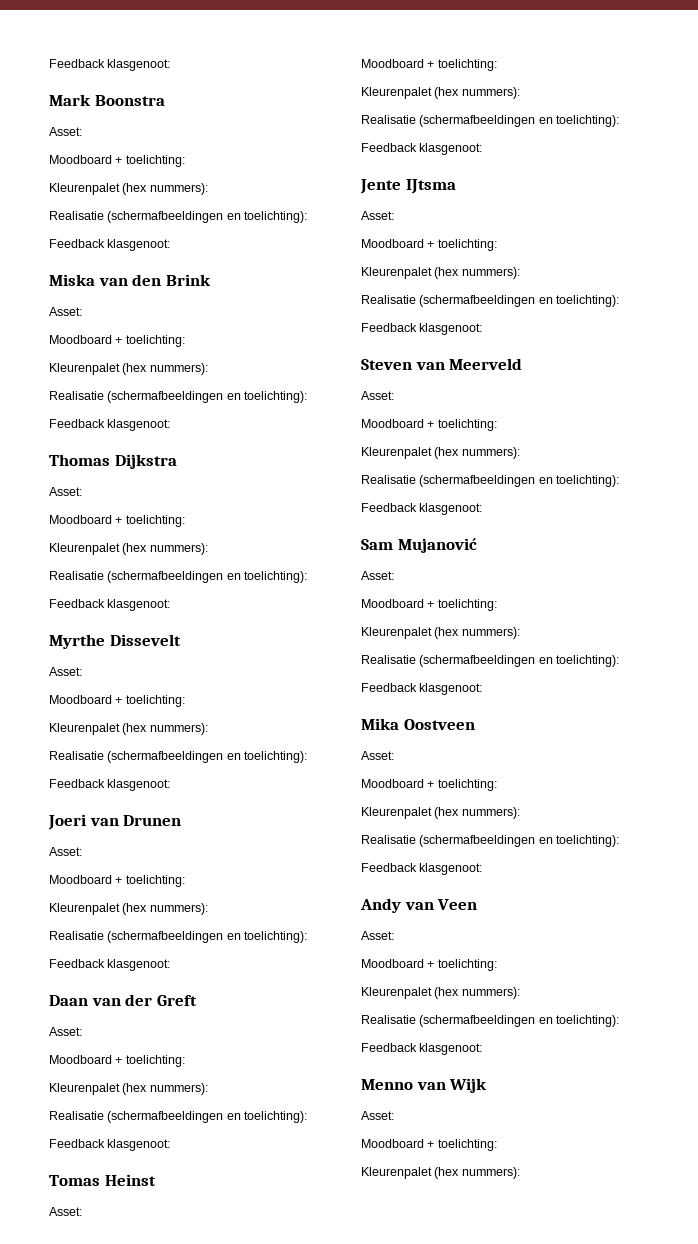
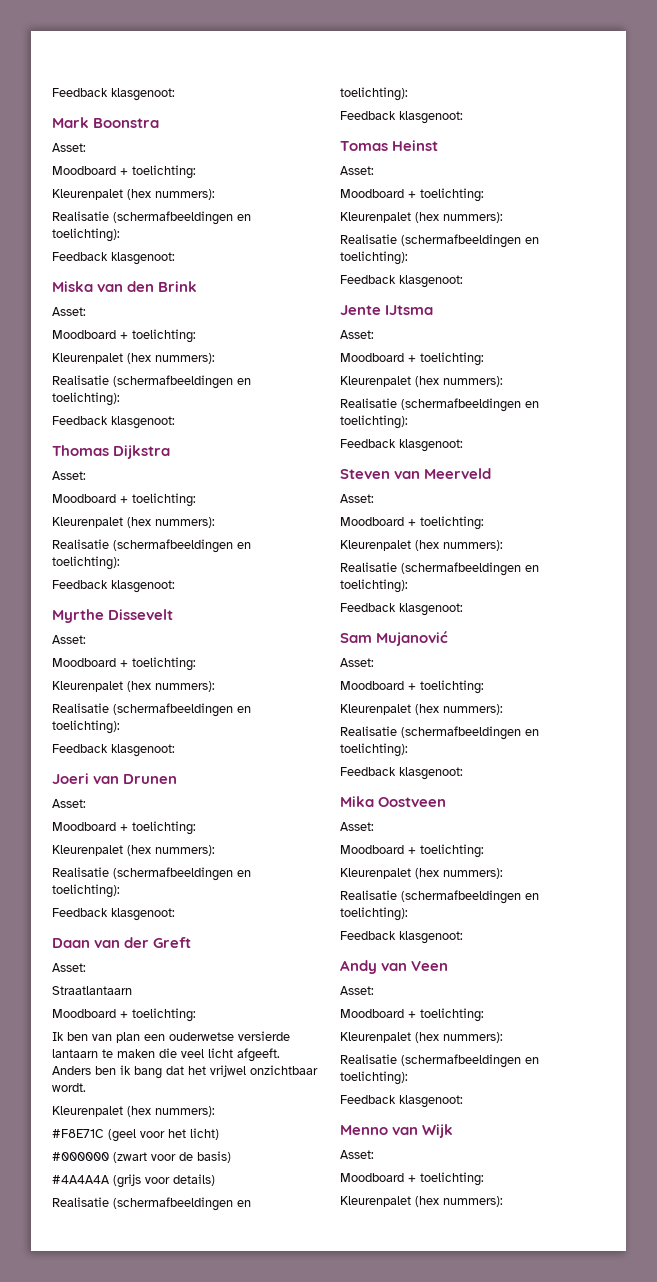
  Daan van der Greft
  Asset:
+ Straatlantaarn
  Moodboard + toelichting:
+ Ik ben van plan een ouderwetse versierde lantaarn te maken die veel licht afgeeft. Anders ben ik bang dat het vrijwel onzichtbaar wordt.
  Kleurenpalet (hex nummers):
+ #F8E71C (geel voor het licht)
+ #000000 (zwart voor de basis)
+ #4A4A4A (grijs voor details)

